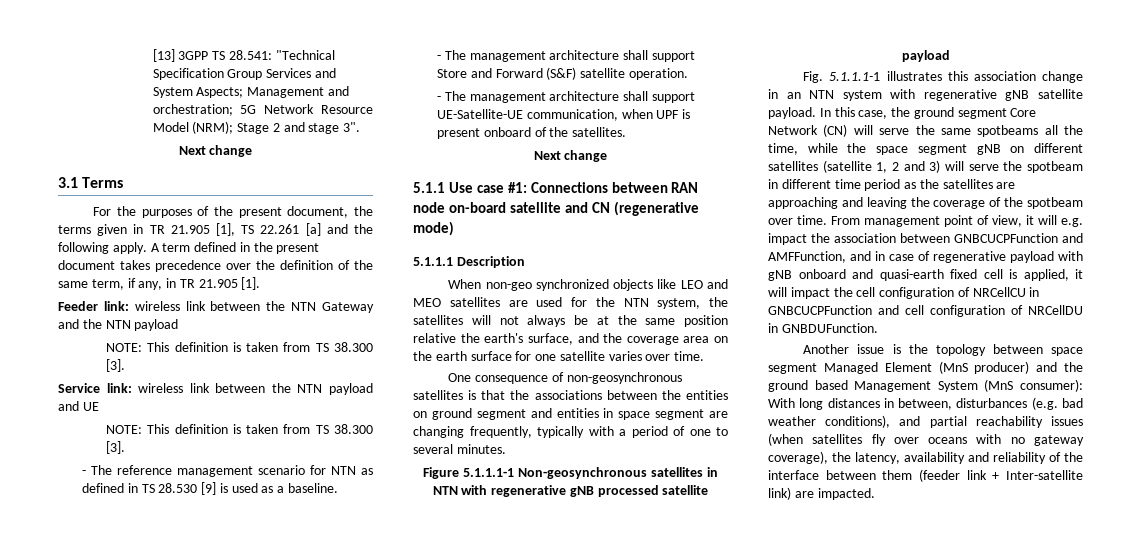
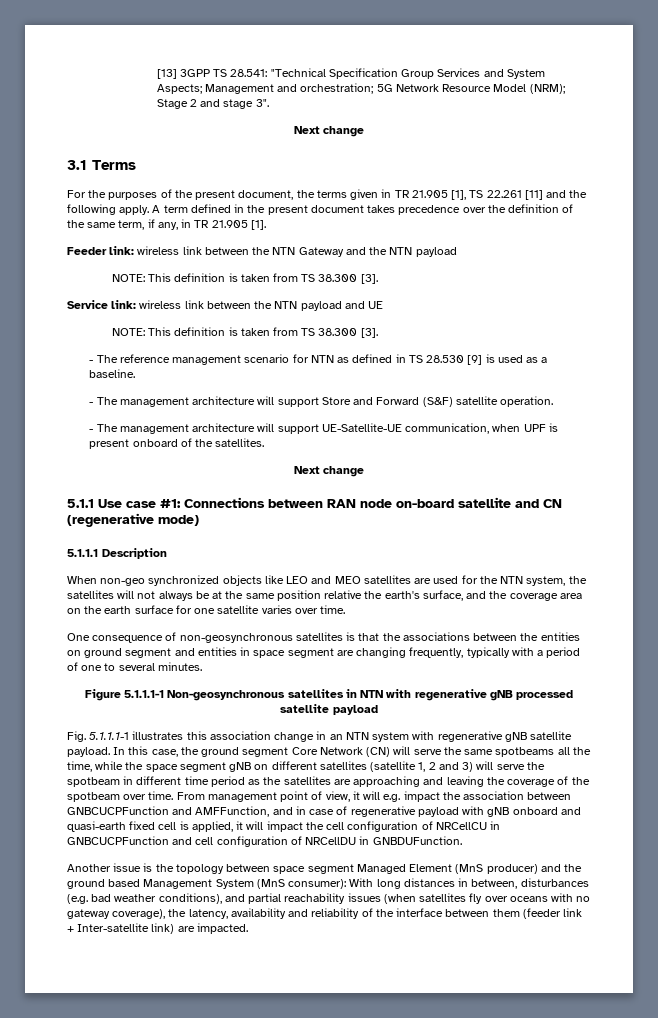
- For the purposes of the present document, the terms given in TR 21.905 [1], TS 22.261 [a] and the following apply.
+ For the purposes of the present document, the terms given in TR 21.905 [1], TS 22.261 [11] and the following apply.
- - The management architecture shall support Store and Forward (S&F) satellite operation.
+ - The management architecture will support Store and Forward (S&F) satellite operation.
- - The management architecture shall support UE-Satellite-UE communication, when UPF is present onboard of the satellites.
+ - The management architecture will support UE-Satellite-UE communication, when UPF is present onboard of the satellites.

